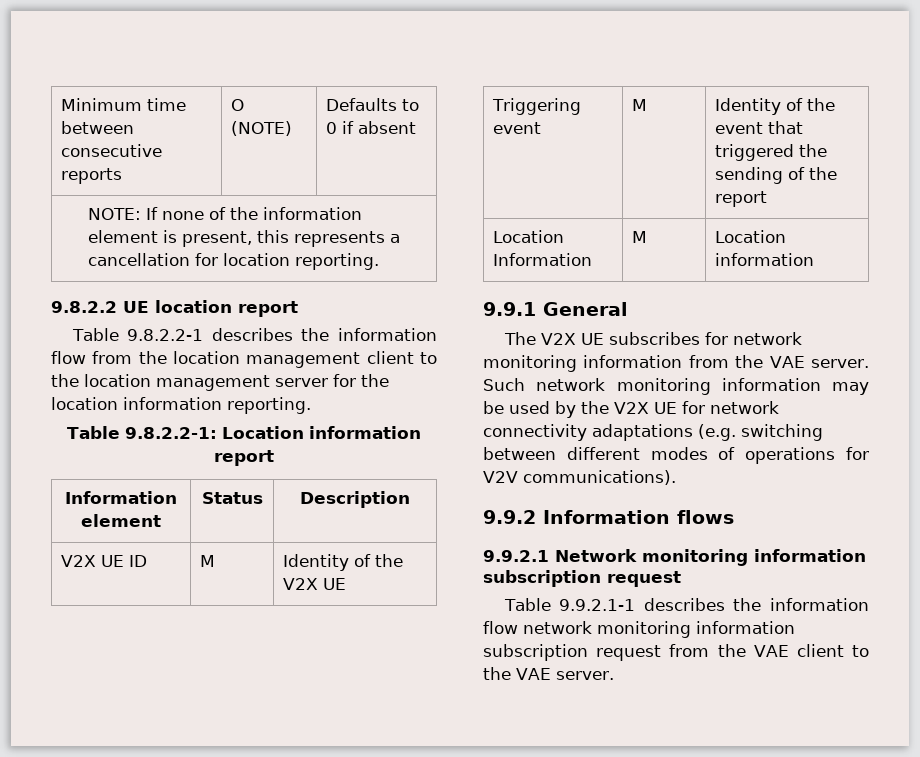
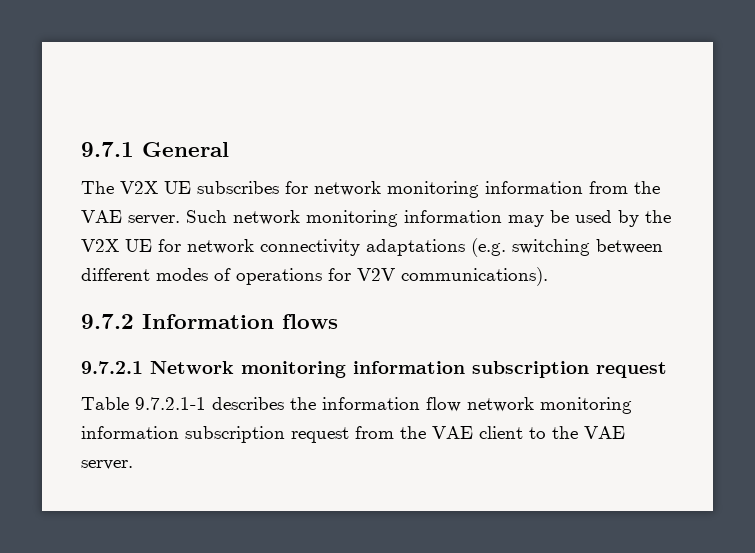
- Minimum time between consecutive reports | O (NOTE) | Defaults to 0 if absent
- NOTE: If none of the information element is present, this represents a cancellation for location reporting.
- 9.8.2.2 UE location report
- Table 9.8.2.2-1 describes the information flow from the location management client to the location management server for the location information reporting.
- Table 9.8.2.2-1: Location information report
- Information element | Status | Description
- V2X UE ID | M | Identity of the V2X UE
- Triggering event | M | Identity of the event that triggered the sending of the report
- Location Information | M | Location information
- 9.9.1 General
+ 9.7.1 General
- 9.9.2 Information flows
+ 9.7.2 Information flows
- 9.9.2.1 Network monitoring information subscription request
+ 9.7.2.1 Network monitoring information subscription request
- Table 9.9.2.1-1 describes the information flow network monitoring information subscription request from the VAE client to the VAE server.
+ Table 9.7.2.1-1 describes the information flow network monitoring information subscription request from the VAE client to the VAE server.

